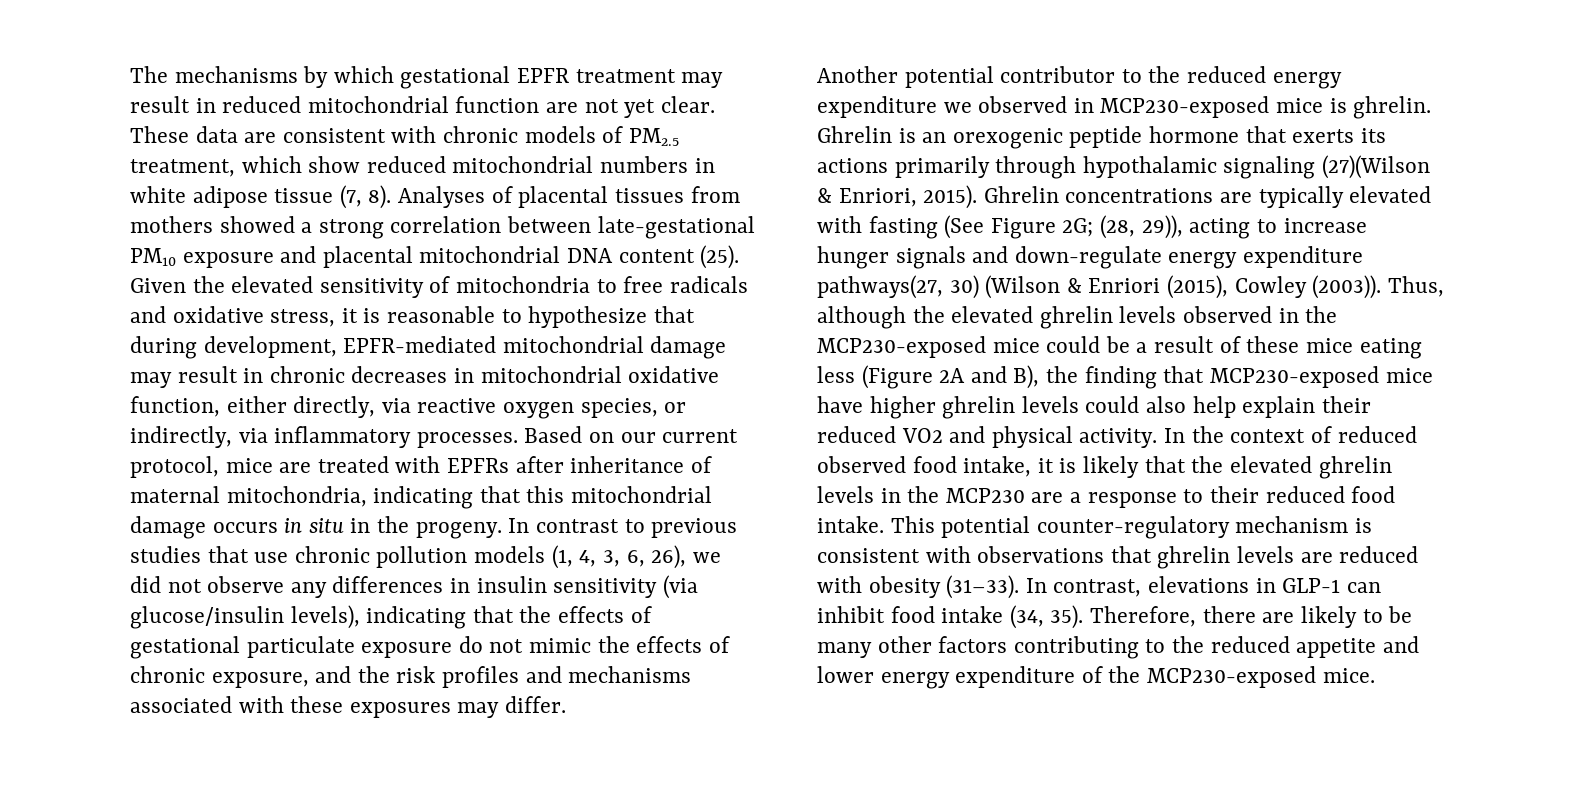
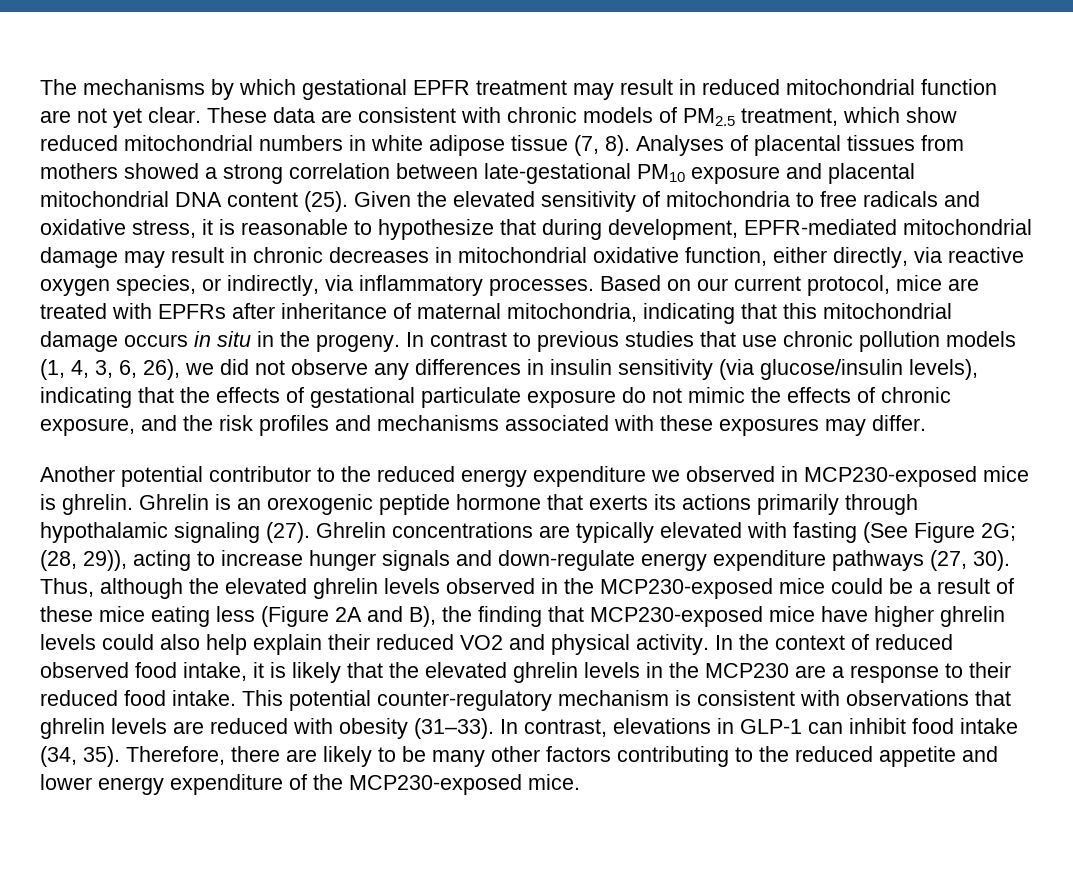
- Ghrelin is an orexogenic peptide hormone that exerts its actions primarily through hypothalamic signaling (27)(Wilson & Enriori, 2015).
+ Ghrelin is an orexogenic peptide hormone that exerts its actions primarily through hypothalamic signaling (27).
- Ghrelin concentrations are typically elevated with fasting (See Figure 2G; (28, 29)), acting to increase hunger signals and down-regulate energy expenditure pathways(27, 30) (Wilson & Enriori (2015), Cowley (2003)).
+ Ghrelin concentrations are typically elevated with fasting (See Figure 2G; (28, 29)), acting to increase hunger signals and down-regulate energy expenditure pathways (27, 30).

